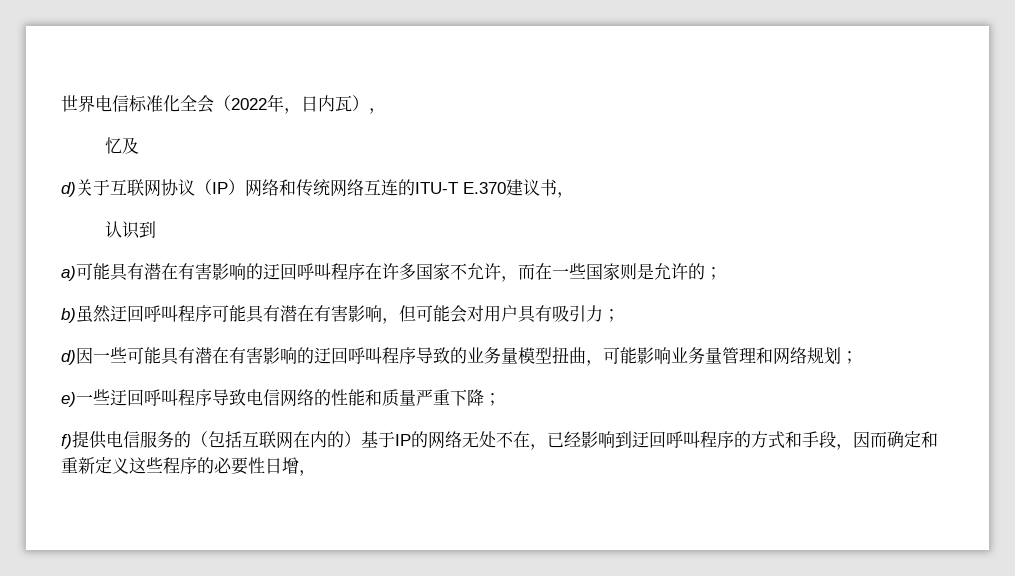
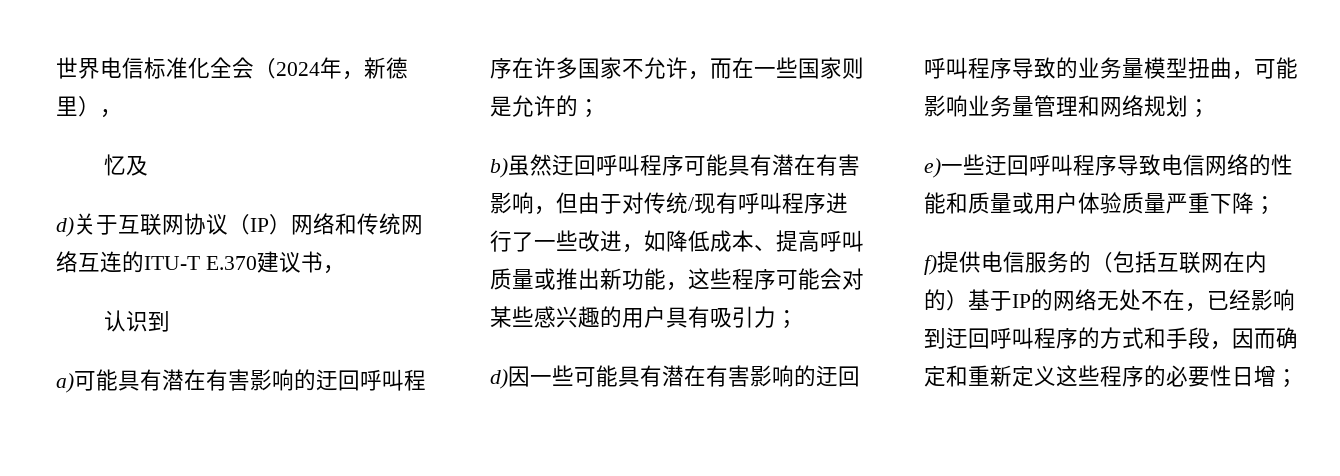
- 世界电信标准化全会（2022年，日内瓦），
+ 世界电信标准化全会（2024年，新德里），
- b)虽然迂回呼叫程序可能具有潜在有害影响，但可能会对用户具有吸引力；
+ b)虽然迂回呼叫程序可能具有潜在有害影响，但由于对传统/现有呼叫程序进行了一些改进，如降低成本、提高呼叫质量或推出新功能，这些程序可能会对某些感兴趣的用户具有吸引力；
- e)一些迂回呼叫程序导致电信网络的性能和质量严重下降；
+ e)一些迂回呼叫程序导致电信网络的性能和质量或用户体验质量严重下降；
- f)提供电信服务的（包括互联网在内的）基于IP的网络无处不在，已经影响到迂回呼叫程序的方式和手段，因而确定和重新定义这些程序的必要性日增，
+ f)提供电信服务的（包括互联网在内的）基于IP的网络无处不在，已经影响到迂回呼叫程序的方式和手段，因而确定和重新定义这些程序的必要性日增；

